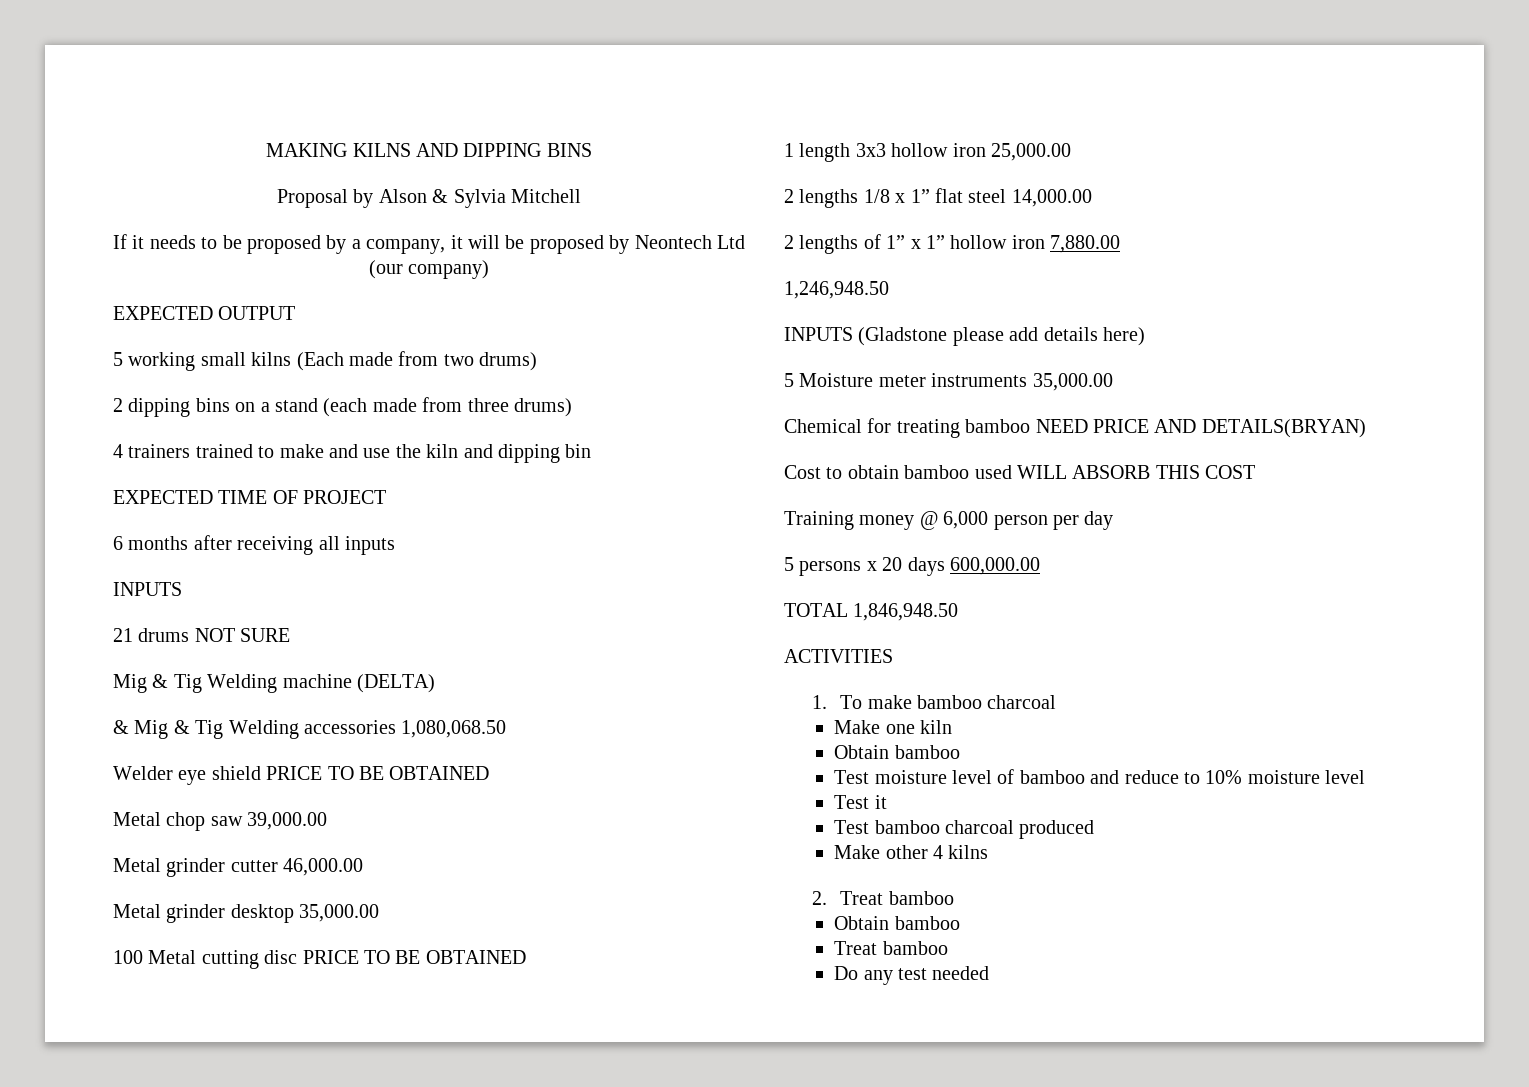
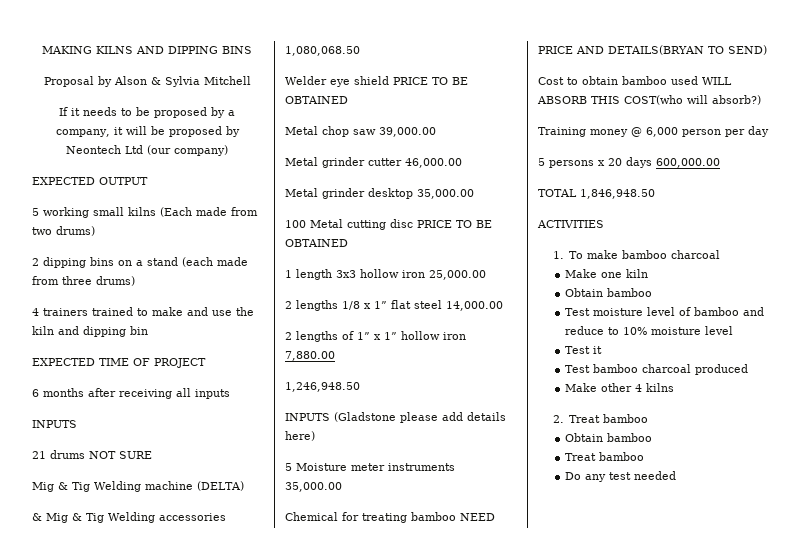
- Chemical for treating bamboo NEED PRICE AND DETAILS(BRYAN)
+ Chemical for treating bamboo NEED PRICE AND DETAILS(BRYAN TO SEND)
- Cost to obtain bamboo used WILL ABSORB THIS COST
+ Cost to obtain bamboo used WILL ABSORB THIS COST(who will absorb?)

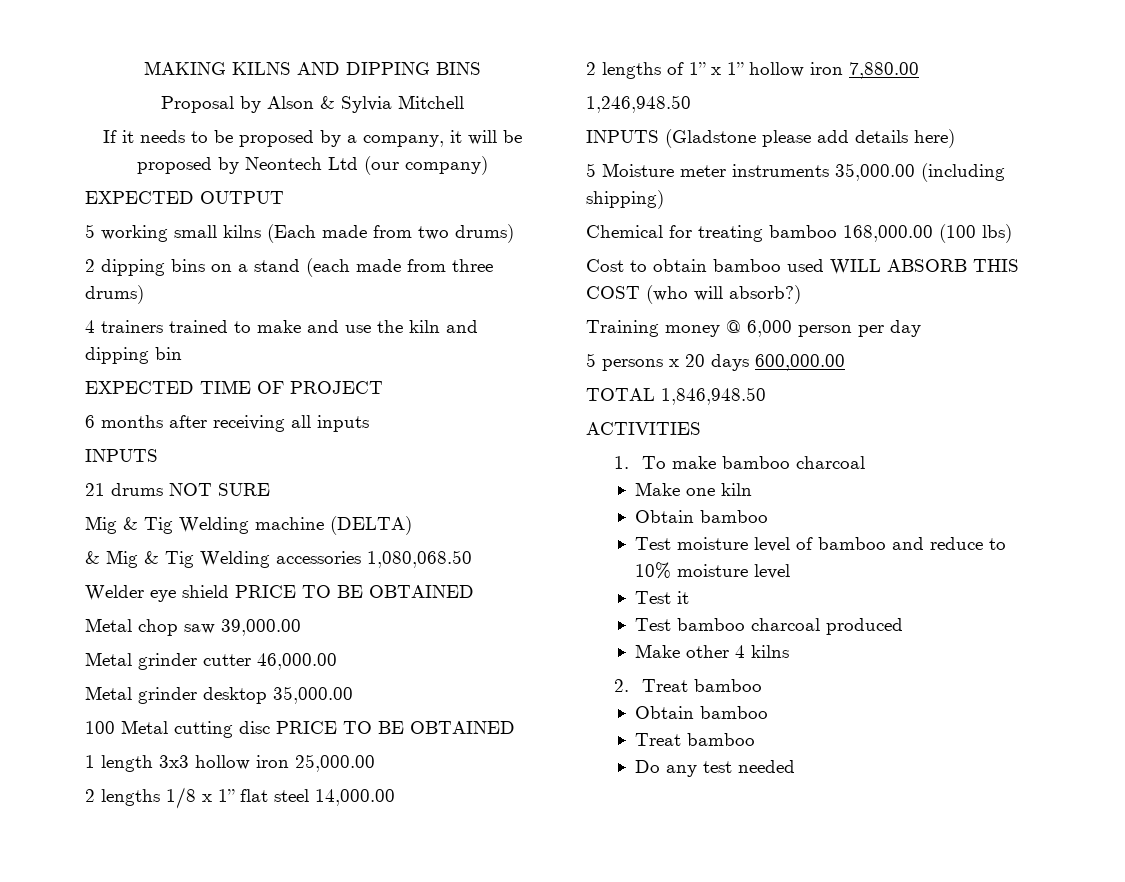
- 5 Moisture meter instruments 35,000.00
+ 5 Moisture meter instruments 35,000.00 (including shipping)
- Chemical for treating bamboo NEED PRICE AND DETAILS(BRYAN TO SEND)
+ Chemical for treating bamboo 168,000.00 (100 lbs)
- Cost to obtain bamboo used WILL ABSORB THIS COST(who will absorb?)
+ Cost to obtain bamboo used WILL ABSORB THIS COST (who will absorb?)

